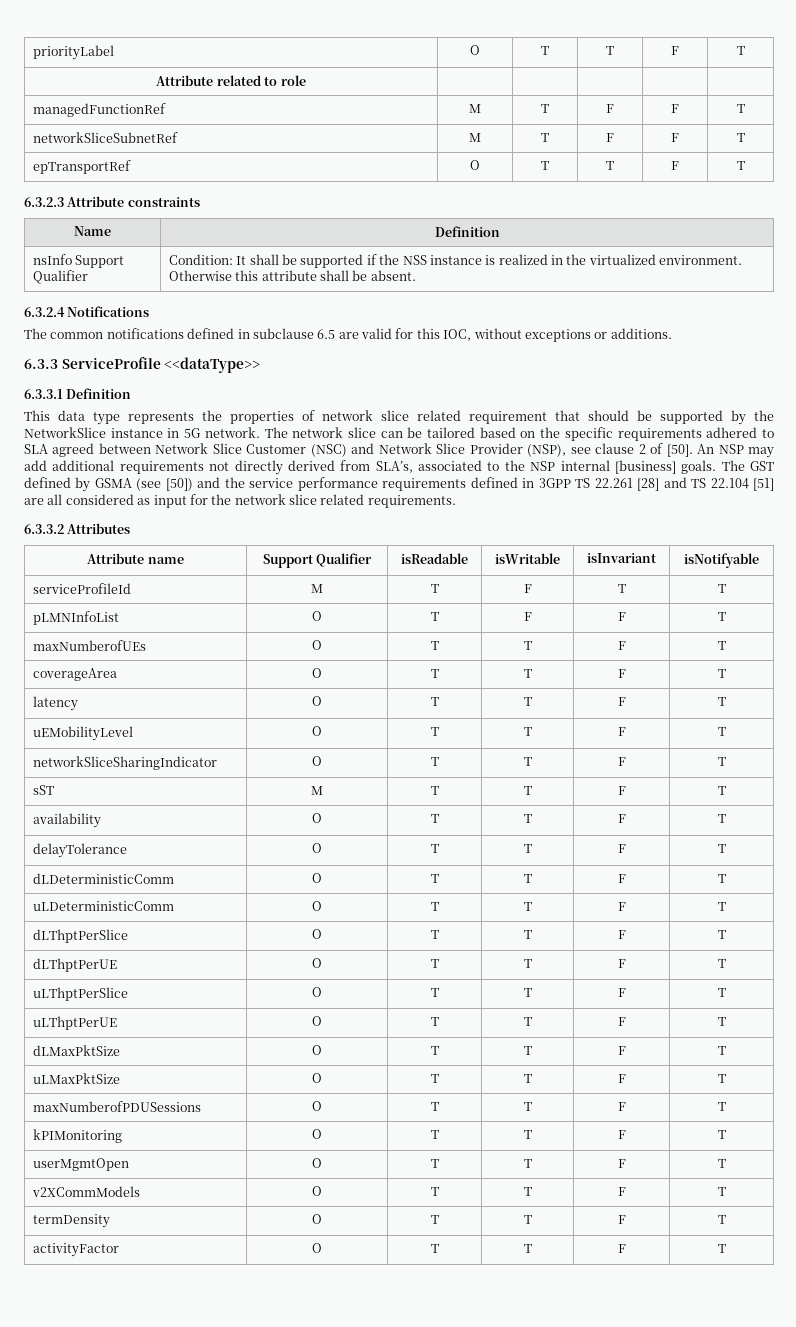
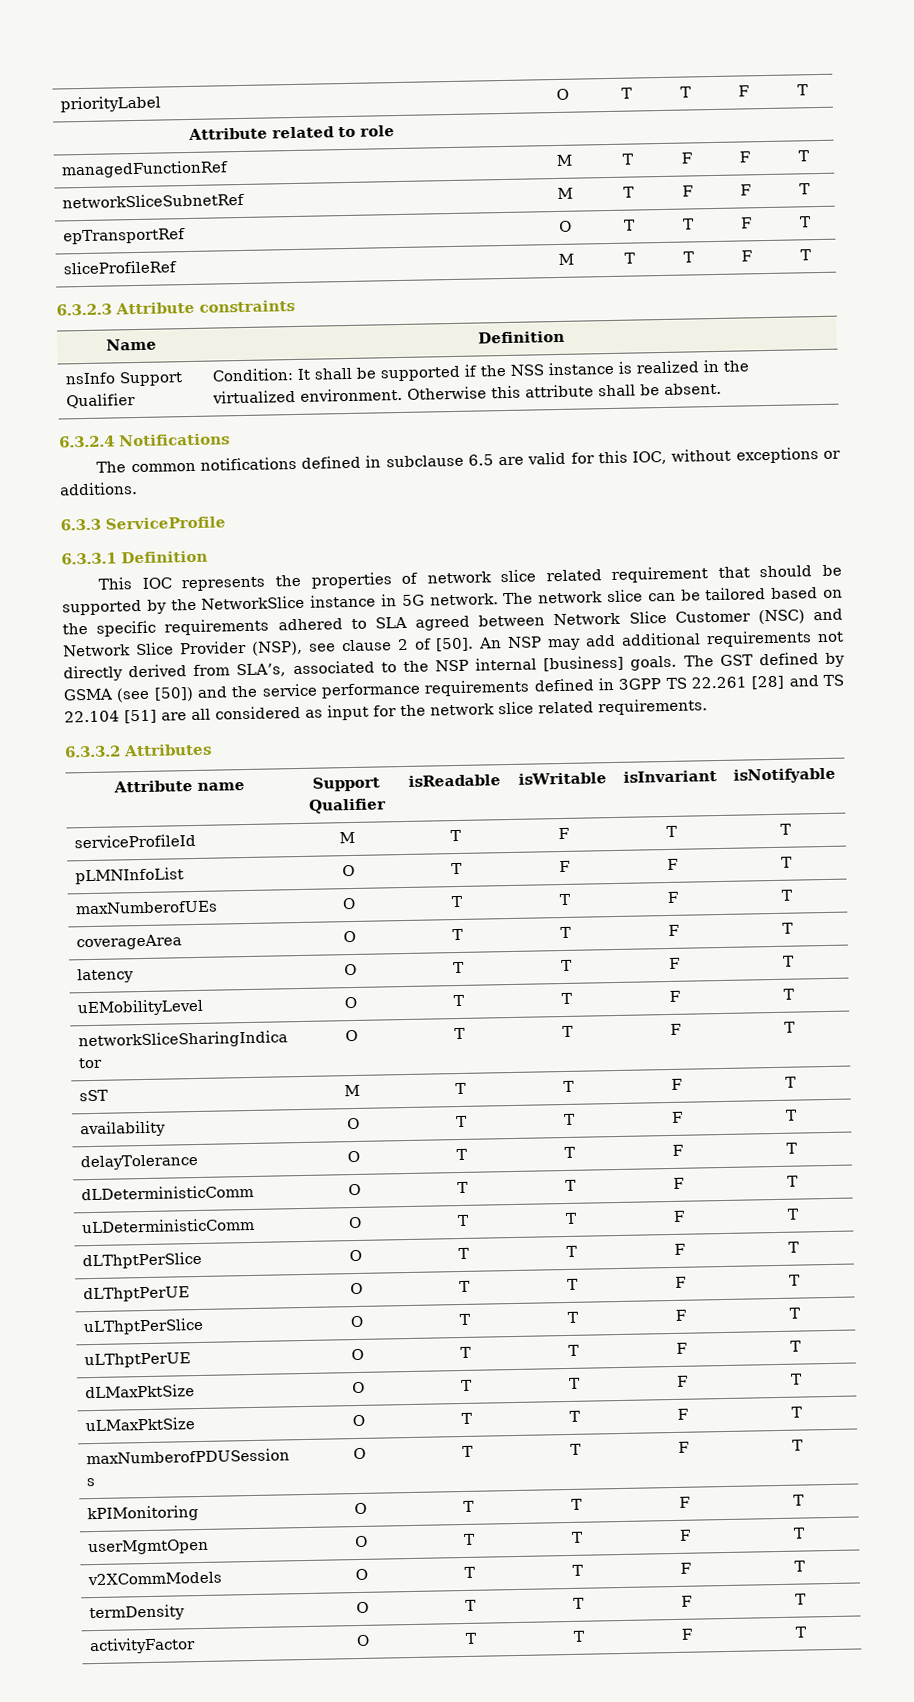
+ sliceProfileRef | M | T | T | F | T
- 6.3.3 ServiceProfile <<dataType>>
+ 6.3.3 ServiceProfile
- This data type represents the properties of network slice related requirement that should be supported by the NetworkSlice instance in 5G network.
+ This IOC represents the properties of network slice related requirement that should be supported by the NetworkSlice instance in 5G network.

